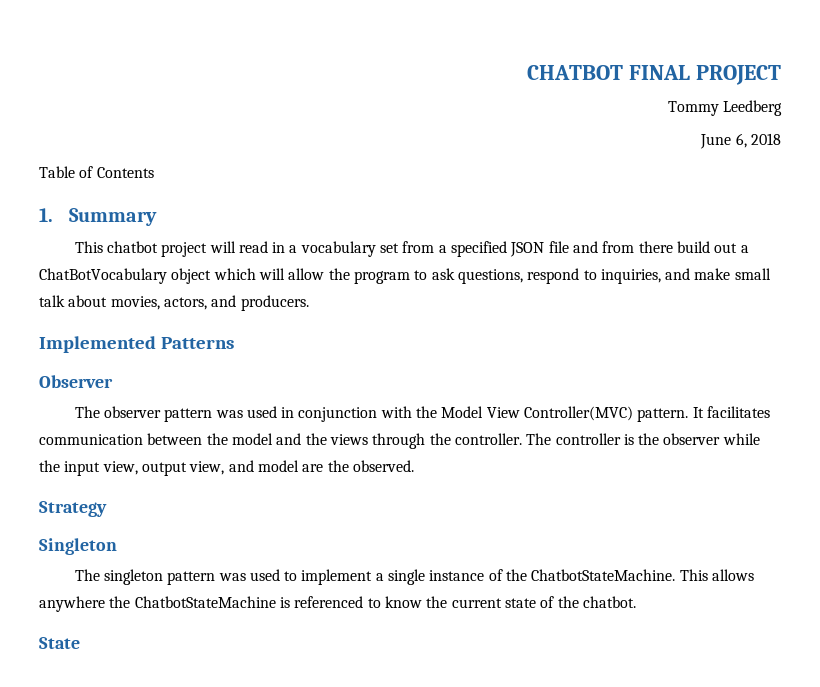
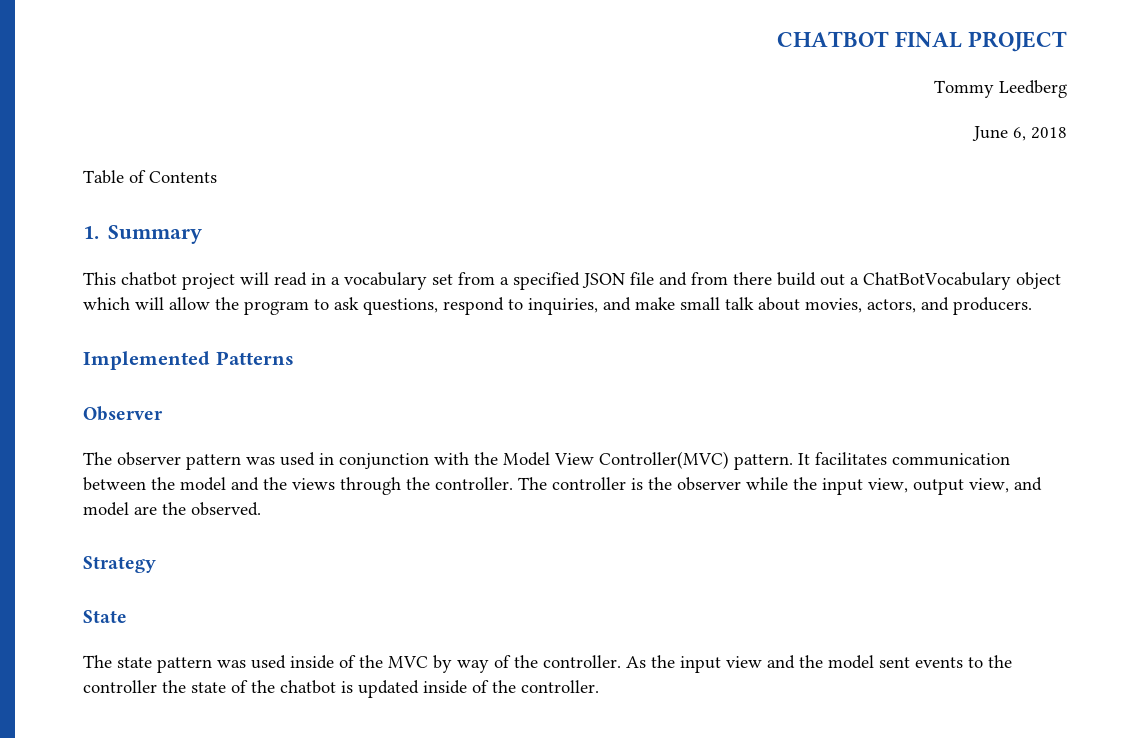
- Singleton
- The singleton pattern was used to implement a single instance of the ChatbotStateMachine. This allows anywhere the ChatbotStateMachine is referenced to know the current state of the chatbot.
  State
+ The state pattern was used inside of the MVC by way of the controller. As the input view and the model sent events to the controller the state of the chatbot is updated inside of the controller.

